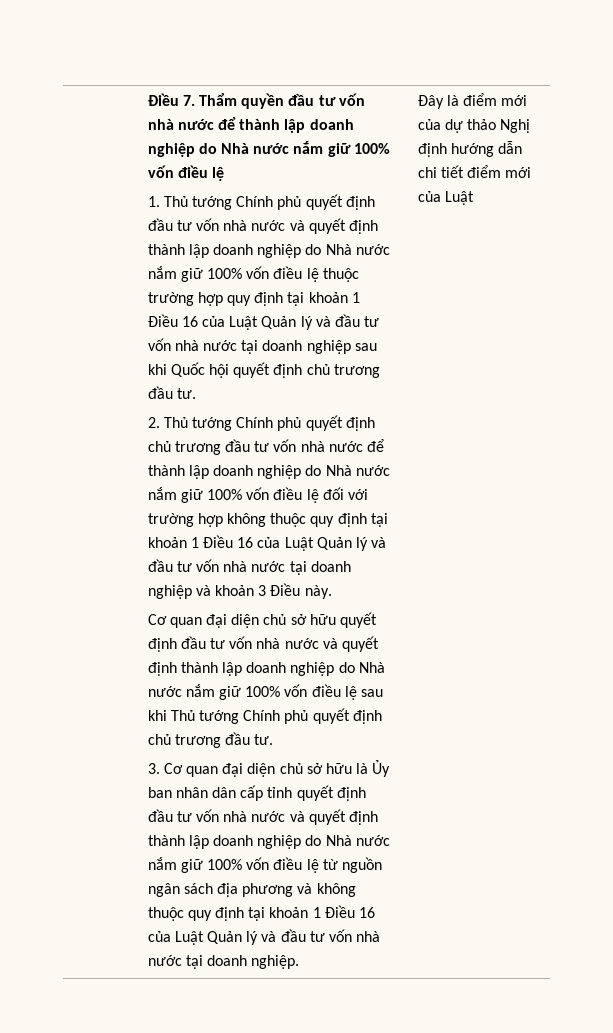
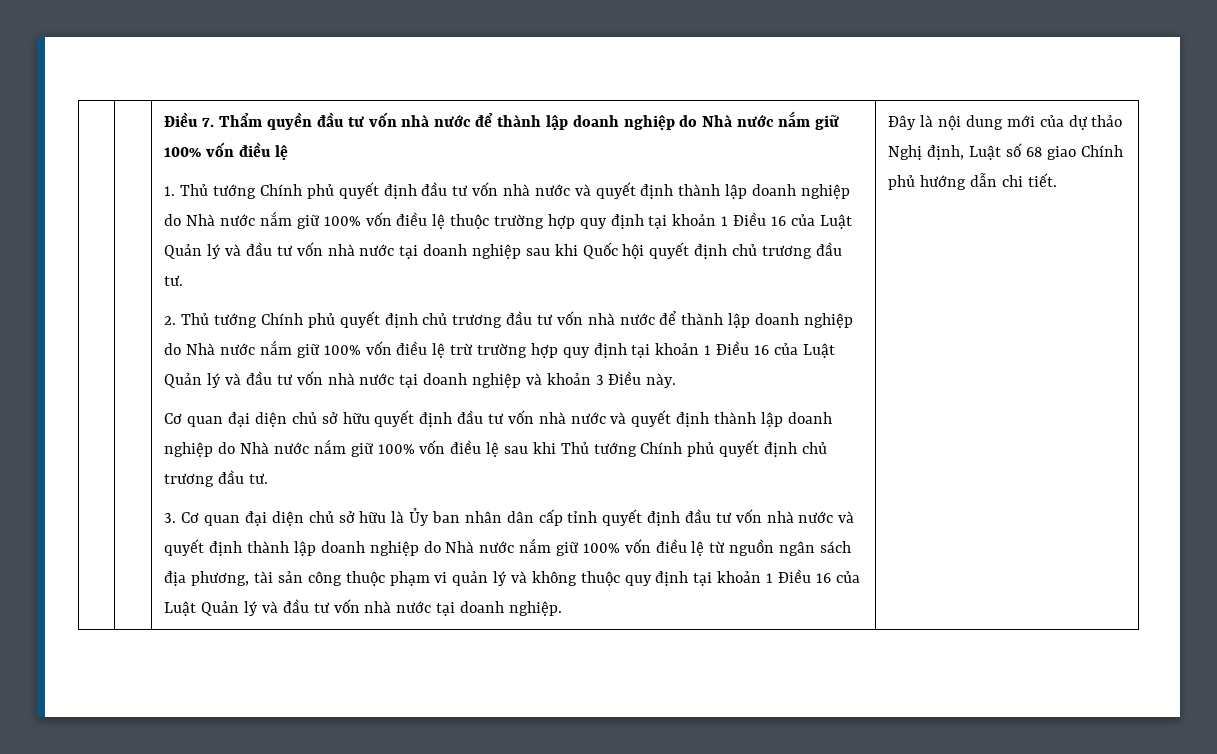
- 2. Thủ tướng Chính phủ quyết định chủ trương đầu tư vốn nhà nước để thành lập doanh nghiệp do Nhà nước nắm giữ 100% vốn điều lệ đối với trường hợp không thuộc quy định tại khoản 1 Điều 16 của Luật Quản lý và đầu tư vốn nhà nước tại doanh nghiệp và khoản 3 Điều này.
+ 2. Thủ tướng Chính phủ quyết định chủ trương đầu tư vốn nhà nước để thành lập doanh nghiệp do Nhà nước nắm giữ 100% vốn điều lệ trừ trường hợp quy định tại khoản 1 Điều 16 của Luật Quản lý và đầu tư vốn nhà nước tại doanh nghiệp và khoản 3 Điều này.
- 3. Cơ quan đại diện chủ sở hữu là Ủy ban nhân dân cấp tỉnh quyết định đầu tư vốn nhà nước và quyết định thành lập doanh nghiệp do Nhà nước nắm giữ 100% vốn điều lệ từ nguồn ngân sách địa phương và không thuộc quy định tại khoản 1 Điều 16 của Luật Quản lý và đầu tư vốn nhà nước tại doanh nghiệp.
+ 3. Cơ quan đại diện chủ sở hữu là Ủy ban nhân dân cấp tỉnh quyết định đầu tư vốn nhà nước và quyết định thành lập doanh nghiệp do Nhà nước nắm giữ 100% vốn điều lệ từ nguồn ngân sách địa phương, tài sản công thuộc phạm vi quản lý và không thuộc quy định tại khoản 1 Điều 16 của Luật Quản lý và đầu tư vốn nhà nước tại doanh nghiệp.
- Đây là điểm mới của dự thảo Nghị định hướng dẫn chi tiết điểm mới của Luật
+ Đây là nội dung mới của dự thảo Nghị định, Luật số 68 giao Chính phủ hướng dẫn chi tiết.

